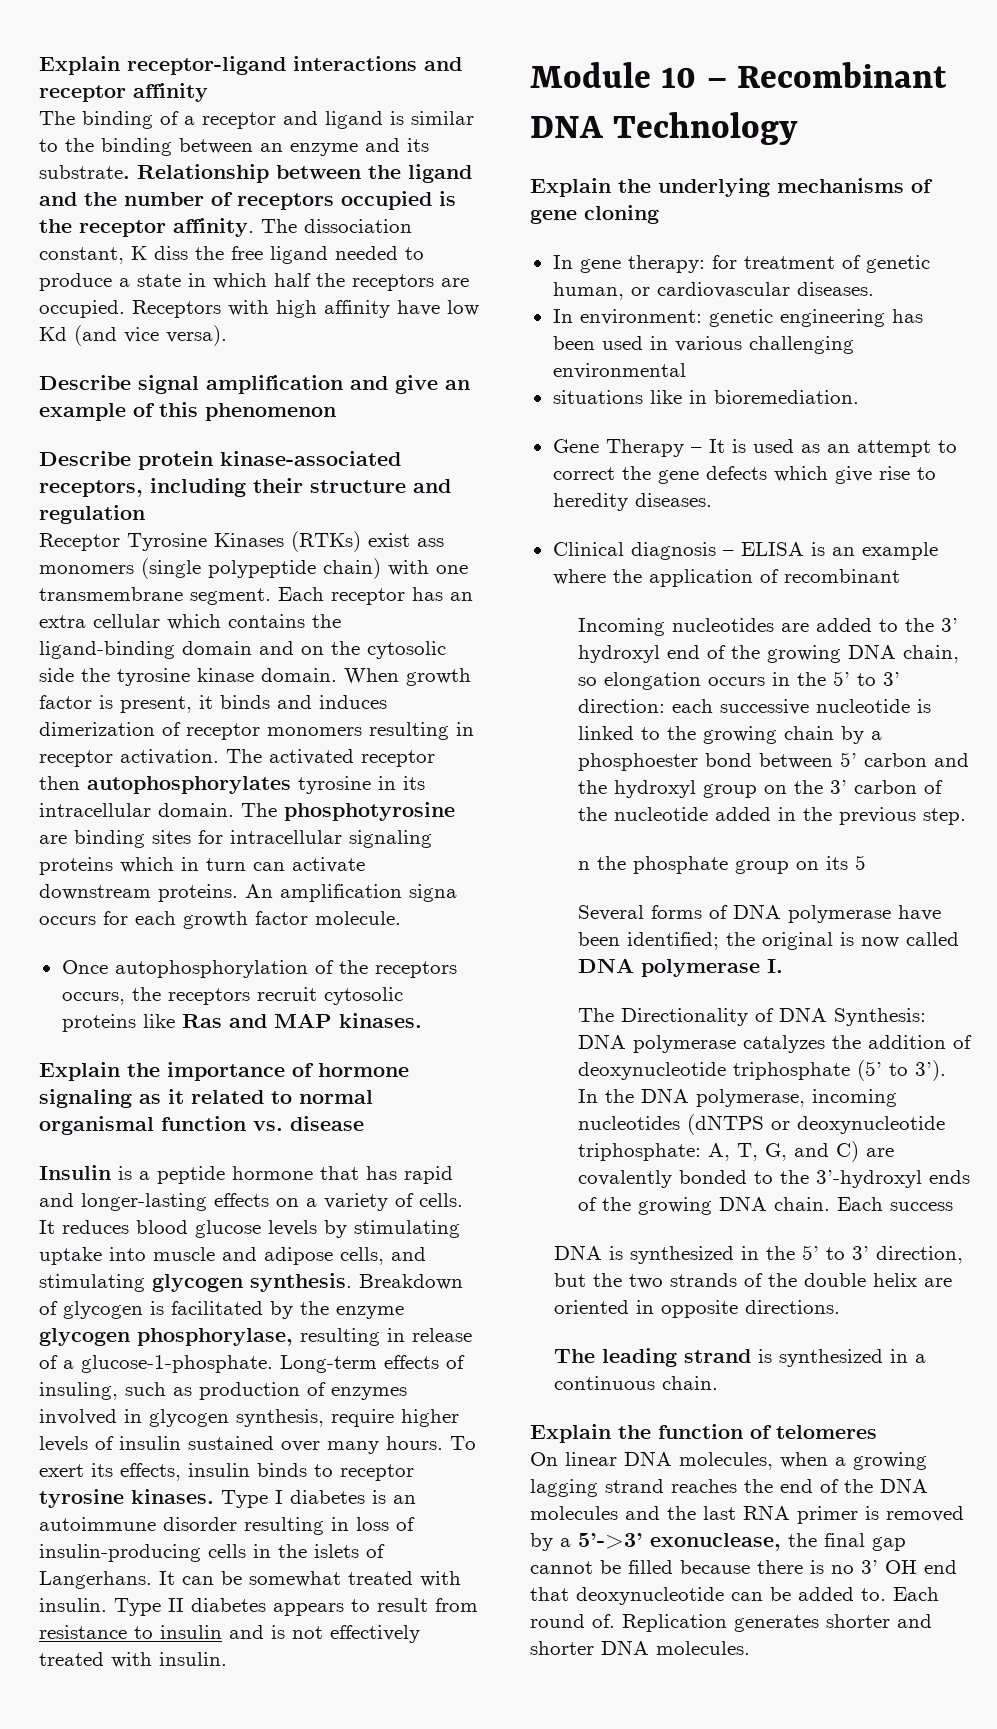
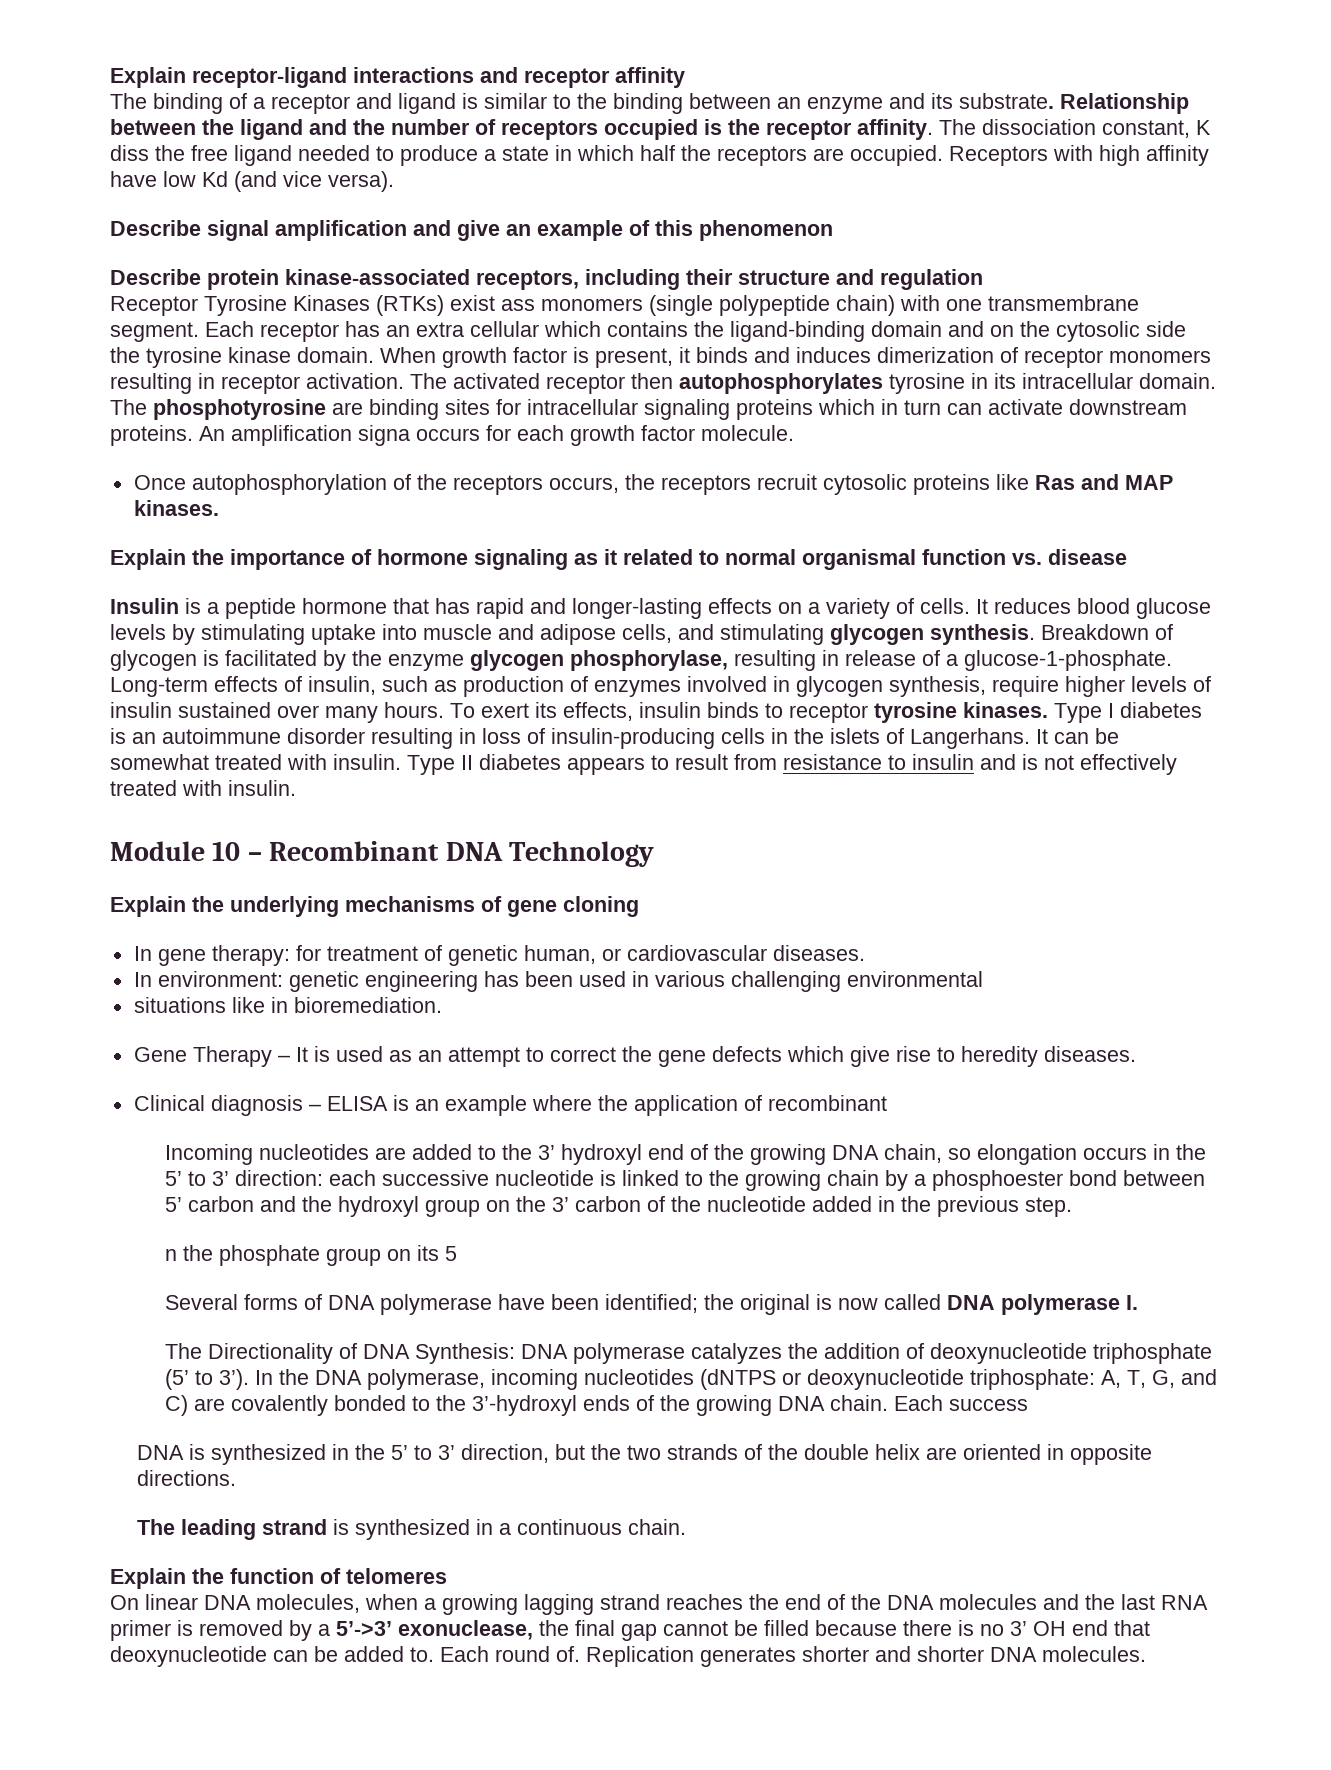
- Long-term effects of insuling, such as production of enzymes involved in glycogen synthesis, require higher levels of insulin sustained over many hours.
+ Long-term effects of insulin, such as production of enzymes involved in glycogen synthesis, require higher levels of insulin sustained over many hours.

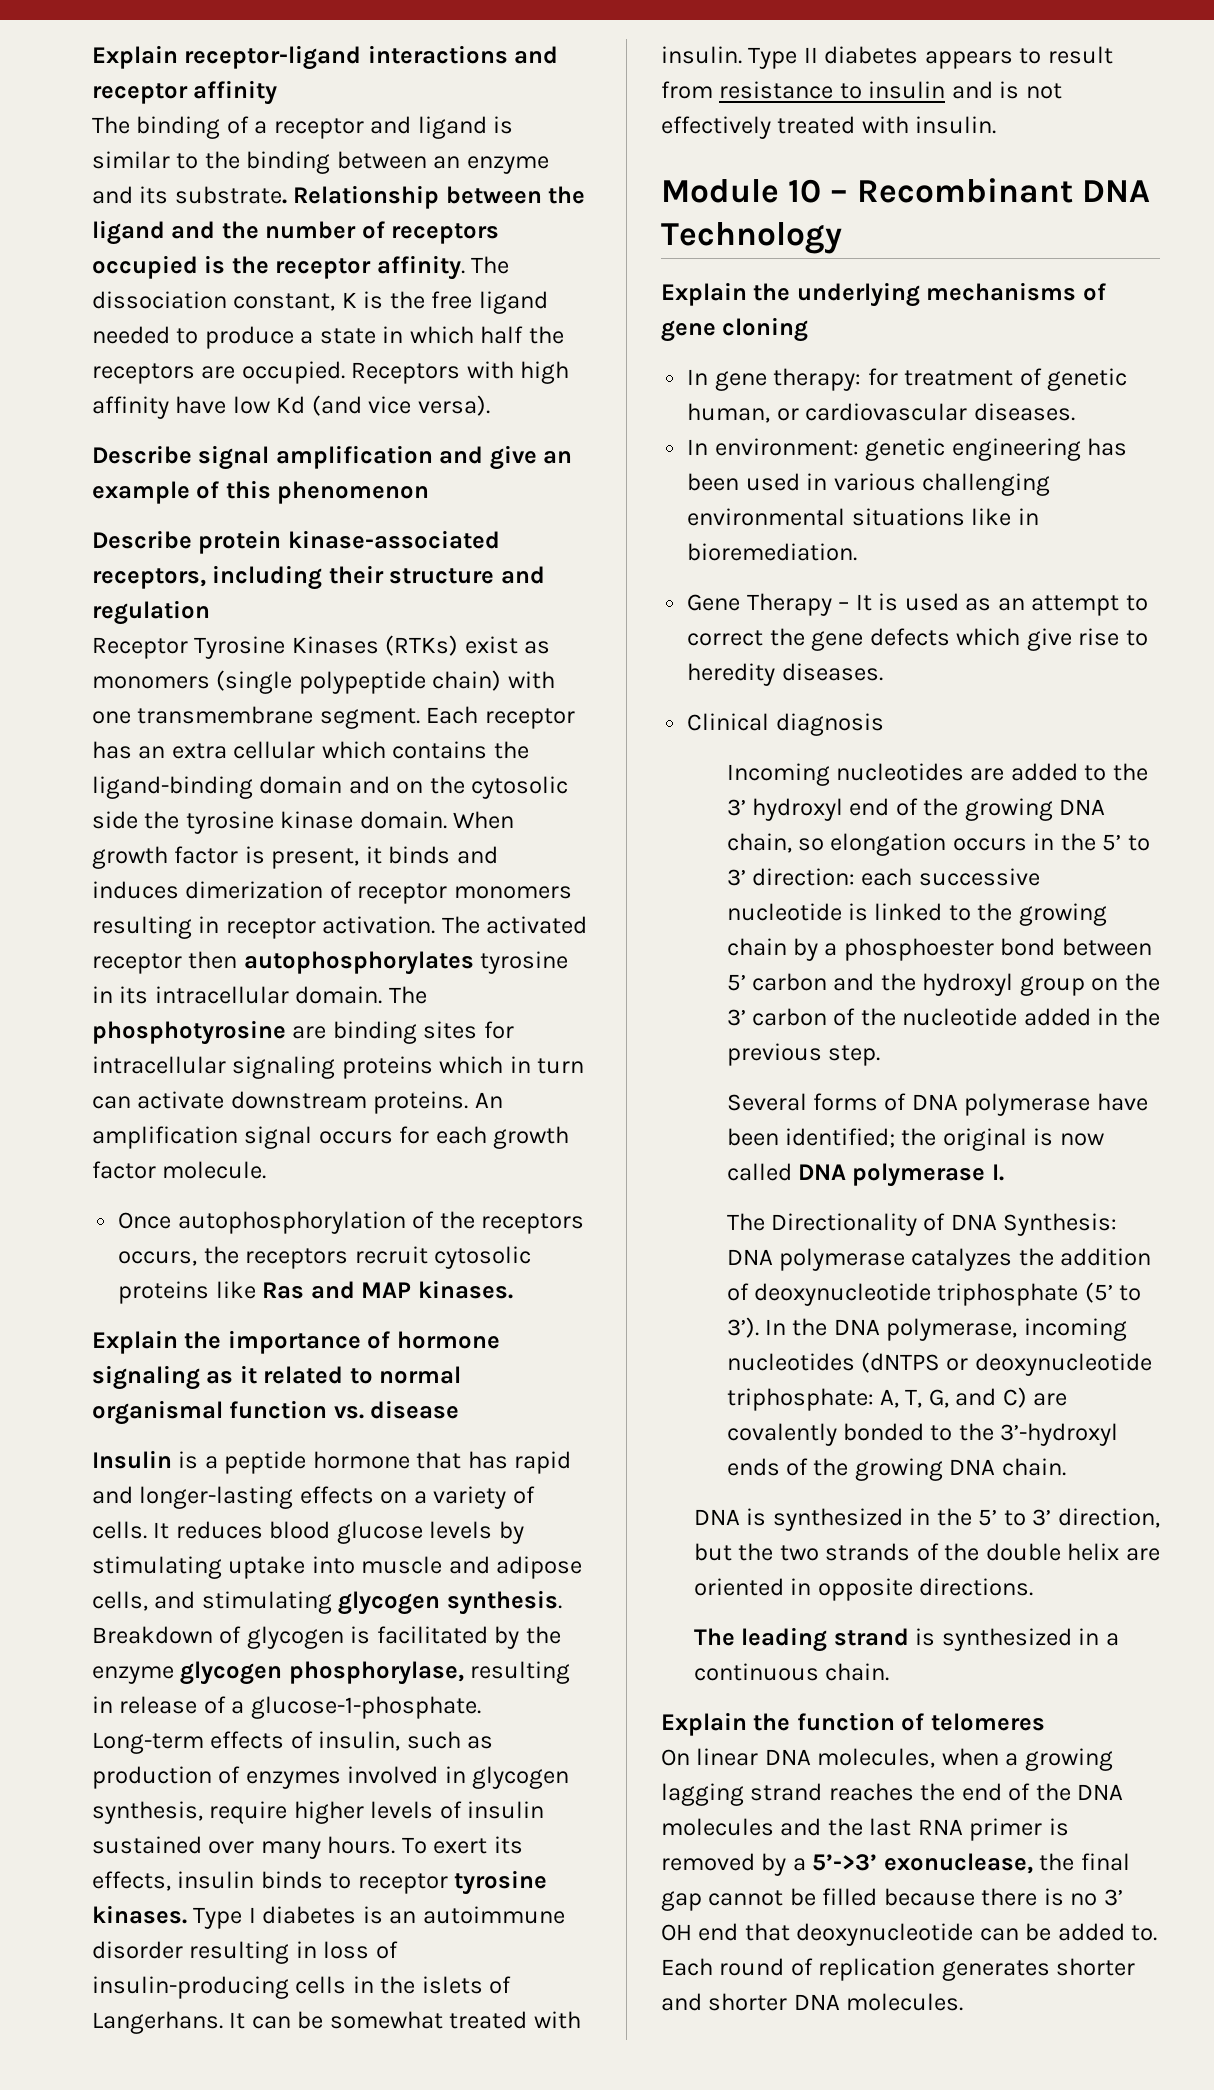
- The dissociation constant, K diss the free ligand needed to produce a state in which half the receptors are occupied.
+ The dissociation constant, K is the free ligand needed to produce a state in which half the receptors are occupied.
- Receptor Tyrosine Kinases (RTKs) exist ass monomers (single polypeptide chain) with one transmembrane segment.
+ Receptor Tyrosine Kinases (RTKs) exist as monomers (single polypeptide chain) with one transmembrane segment.
- An amplification signa occurs for each growth factor molecule.
+ An amplification signal occurs for each growth factor molecule.
- In environment: genetic engineering has been used in various challenging environmental
- situations like in bioremediation.
+ In environment: genetic engineering has been used in various challenging environmental situations like in bioremediation.
- Clinical diagnosis – ELISA is an example where the application of recombinant
+ Clinical diagnosis
- n the phosphate group on its 5
- Each success
- Each round of. Replication generates shorter and shorter DNA molecules.
+ Each round of replication generates shorter and shorter DNA molecules.

